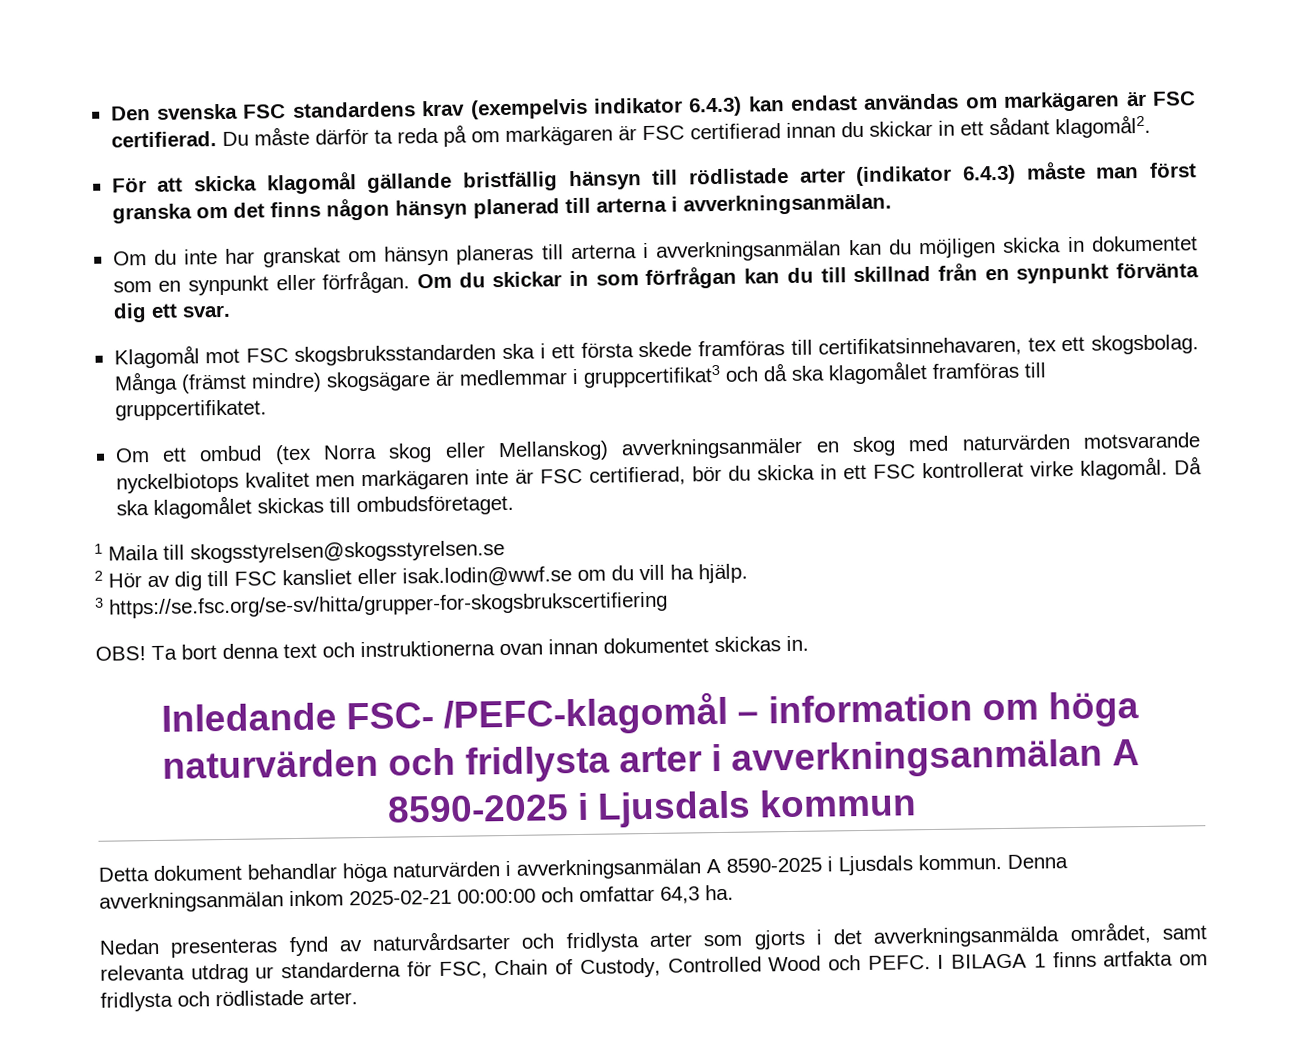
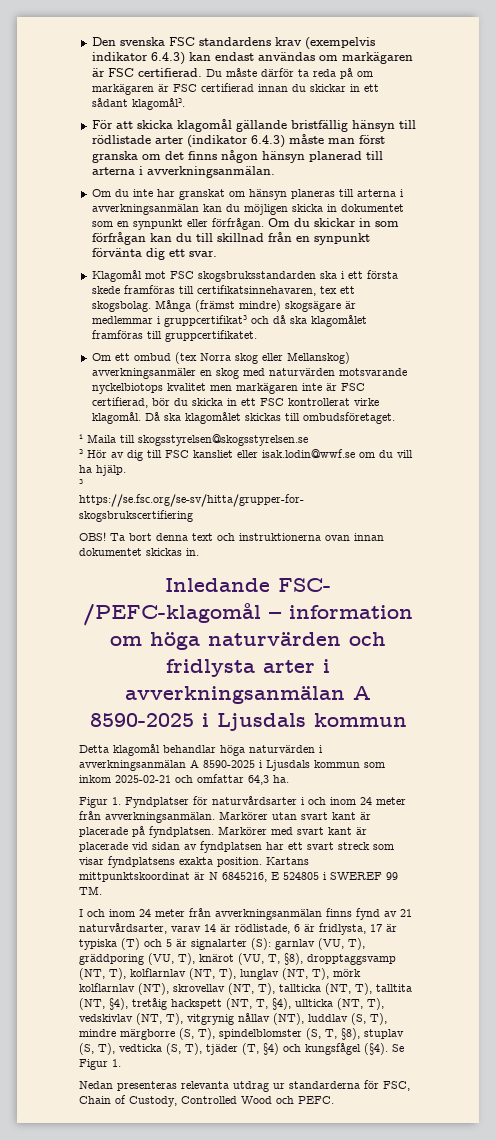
- Detta dokument behandlar höga naturvärden i avverkningsanmälan A 8590-2025 i Ljusdals kommun. Denna avverkningsanmälan inkom 2025-02-21 00:00:00 och omfattar 64,3 ha.
+ Detta klagomål behandlar höga naturvärden i avverkningsanmälan A 8590-2025 i Ljusdals kommun som inkom 2025-02-21 och omfattar 64,3 ha.
- Nedan presenteras fynd av naturvårdsarter och fridlysta arter som gjorts i det avverkningsanmälda området, samt relevanta utdrag ur standarderna för FSC, Chain of Custody, Controlled Wood och PEFC. I BILAGA 1 finns artfakta om fridlysta och rödlistade arter.
+ Figur 1. Fyndplatser för naturvårdsarter i och inom 24 meter från avverkningsanmälan. Markörer utan svart kant är placerade på fyndplatsen. Markörer med svart kant är placerade vid sidan av fyndplatsen har ett svart streck som visar fyndplatsens exakta position. Kartans mittpunktskoordinat är N 6845216, E 524805 i SWEREF 99 TM.
+ I och inom 24 meter från avverkningsanmälan finns fynd av 21 naturvårdsarter, varav 14 är rödlistade, 6 är fridlysta, 17 är typiska (T) och 5 är signalarter (S): garnlav (VU, T), gräddporing (VU, T), knärot (VU, T, §8), dropptaggsvamp (NT, T), kolflarnlav (NT, T), lunglav (NT, T), mörk kolflarnlav (NT), skrovellav (NT, T), tallticka (NT, T), talltita (NT, §4), tretåig hackspett (NT, T, §4), ullticka (NT, T), vedskivlav (NT, T), vitgrynig nållav (NT), luddlav (S, T), mindre märgborre (S, T), spindelblomster (S, T, §8), stuplav (S, T), vedticka (S, T), tjäder (T, §4) och kungsfågel (§4). Se Figur 1.
+ Nedan presenteras relevanta utdrag ur standarderna för FSC, Chain of Custody, Controlled Wood och PEFC.

